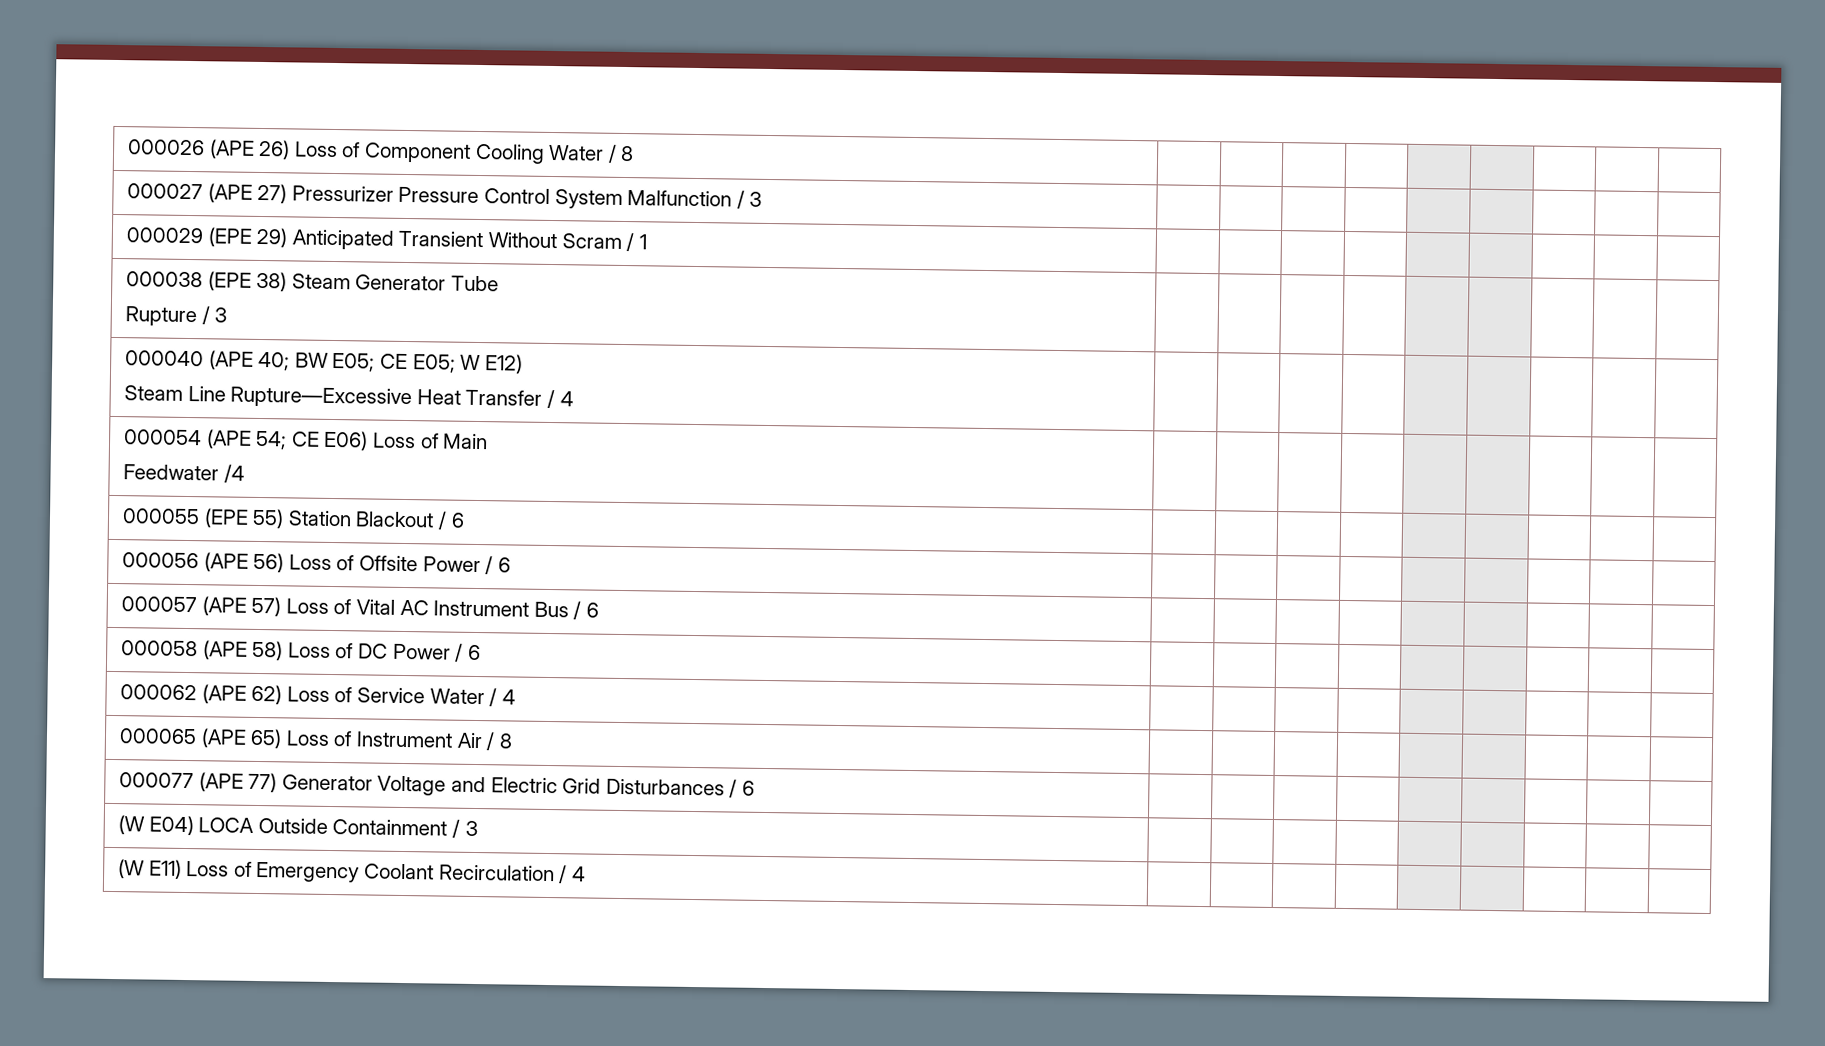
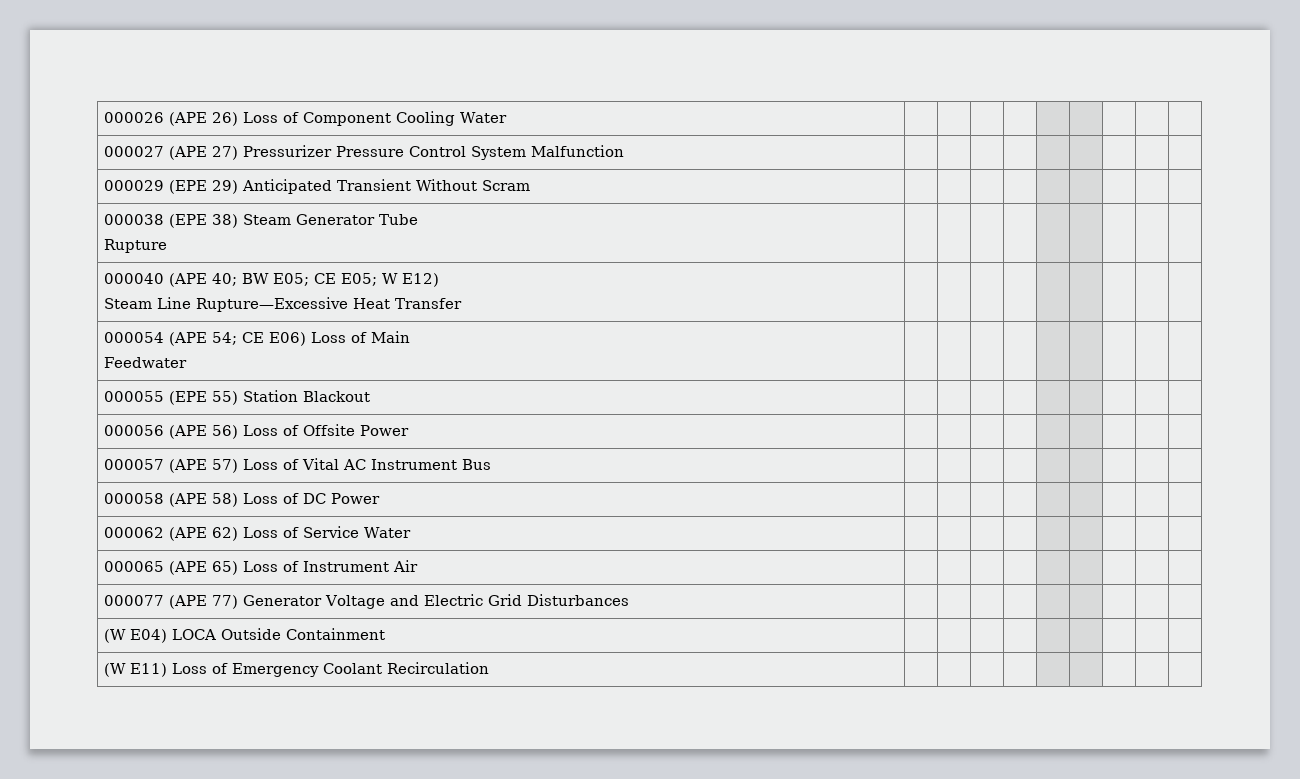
- 000026 (APE 26) Loss of Component Cooling Water / 8 | | | | | | | | |
+ 000026 (APE 26) Loss of Component Cooling Water | | | | | | | | |
- 000027 (APE 27) Pressurizer Pressure Control System Malfunction / 3 | | | | | | | | |
+ 000027 (APE 27) Pressurizer Pressure Control System Malfunction | | | | | | | | |
- 000029 (EPE 29) Anticipated Transient Without Scram / 1 | | | | | | | | |
+ 000029 (EPE 29) Anticipated Transient Without Scram | | | | | | | | |
  000038 (EPE 38) Steam Generator Tube
- Rupture / 3 | | | | | | | | |
+ Rupture | | | | | | | | |
  000040 (APE 40; BW E05; CE E05; W E12)
- Steam Line Rupture—Excessive Heat Transfer / 4 | | | | | | | | |
+ Steam Line Rupture—Excessive Heat Transfer | | | | | | | | |
  000054 (APE 54; CE E06) Loss of Main
- Feedwater /4 | | | | | | | | |
+ Feedwater | | | | | | | | |
- 000055 (EPE 55) Station Blackout / 6 | | | | | | | | |
+ 000055 (EPE 55) Station Blackout | | | | | | | | |
- 000056 (APE 56) Loss of Offsite Power / 6 | | | | | | | | |
+ 000056 (APE 56) Loss of Offsite Power | | | | | | | | |
- 000057 (APE 57) Loss of Vital AC Instrument Bus / 6 | | | | | | | | |
+ 000057 (APE 57) Loss of Vital AC Instrument Bus | | | | | | | | |
- 000058 (APE 58) Loss of DC Power / 6 | | | | | | | | |
+ 000058 (APE 58) Loss of DC Power | | | | | | | | |
- 000062 (APE 62) Loss of Service Water / 4 | | | | | | | | |
+ 000062 (APE 62) Loss of Service Water | | | | | | | | |
- 000065 (APE 65) Loss of Instrument Air / 8 | | | | | | | | |
+ 000065 (APE 65) Loss of Instrument Air | | | | | | | | |
- 000077 (APE 77) Generator Voltage and Electric Grid Disturbances / 6 | | | | | | | | |
+ 000077 (APE 77) Generator Voltage and Electric Grid Disturbances | | | | | | | | |
- (W E04) LOCA Outside Containment / 3 | | | | | | | | |
+ (W E04) LOCA Outside Containment | | | | | | | | |
- (W E11) Loss of Emergency Coolant Recirculation / 4 | | | | | | | | |
+ (W E11) Loss of Emergency Coolant Recirculation | | | | | | | | |

